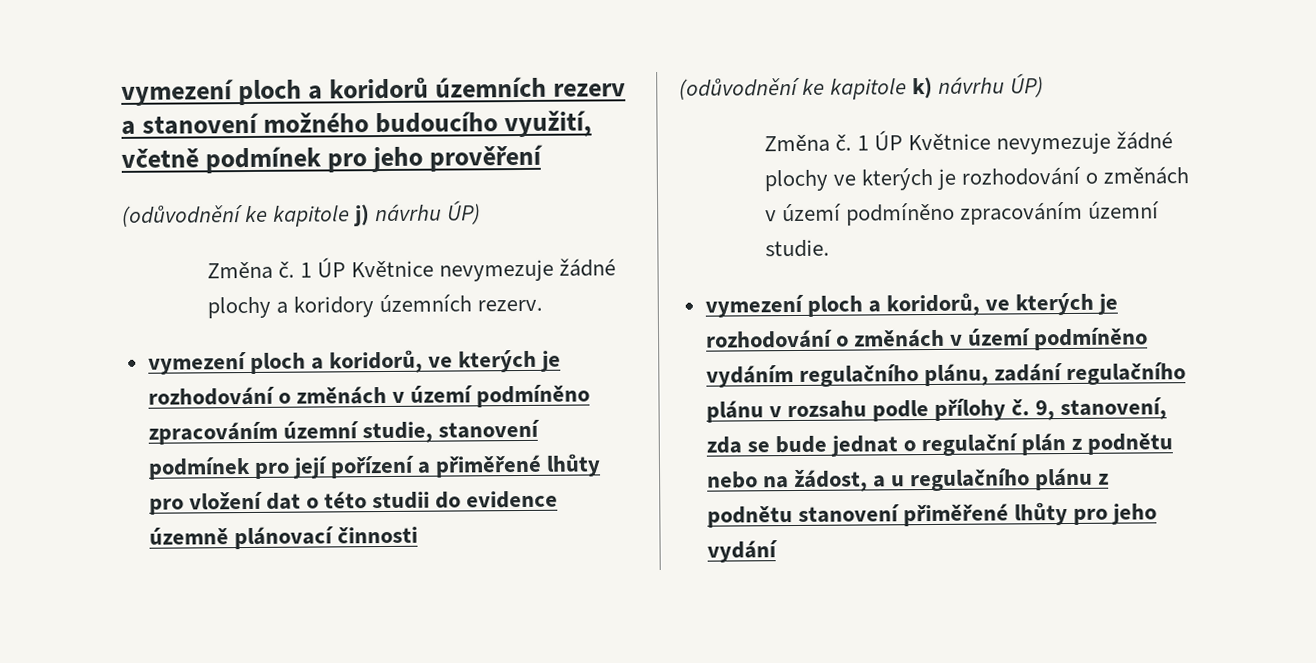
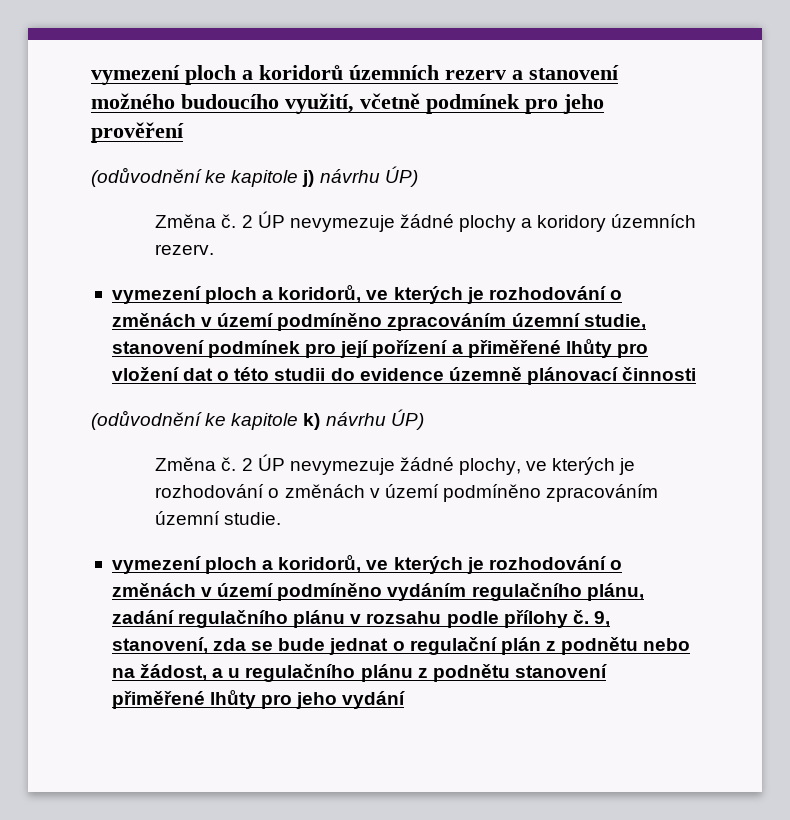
- 1 ÚP Květnice nevymezuje žádné plochy a koridory územních rezerv.
+ 2 ÚP nevymezuje žádné plochy a koridory územních rezerv.
- 1 ÚP Květnice nevymezuje žádné plochy ve kterých je rozhodování o změnách v území podmíněno zpracováním územní studie.
+ 2 ÚP nevymezuje žádné plochy, ve kterých je rozhodování o změnách v území podmíněno zpracováním územní studie.

